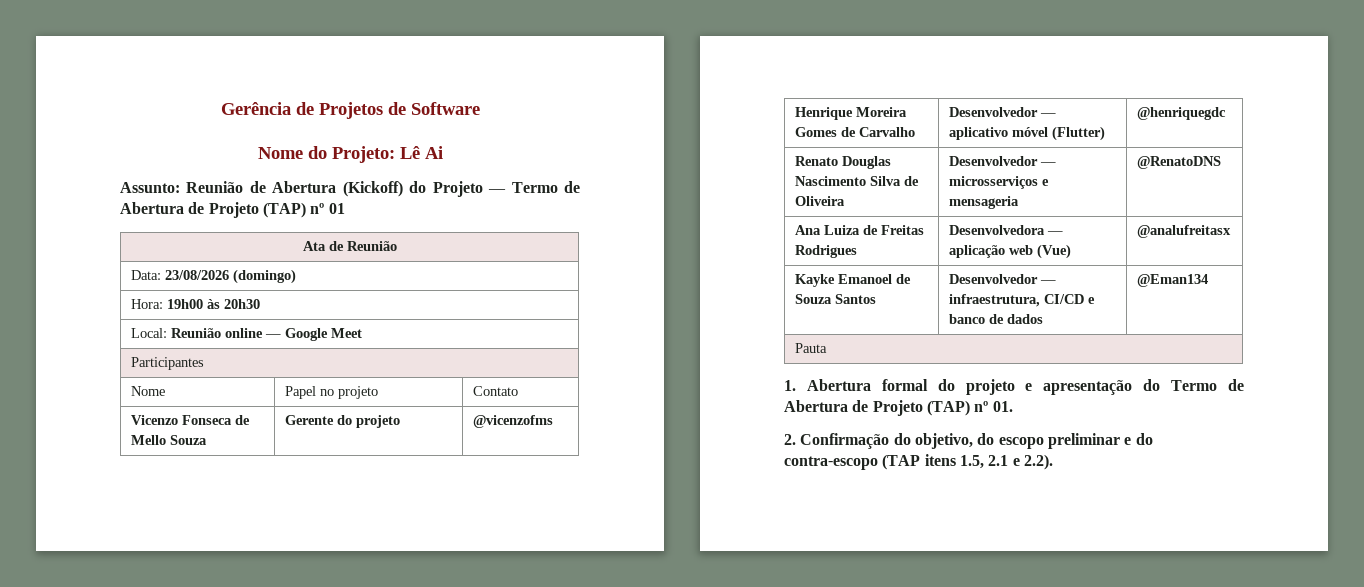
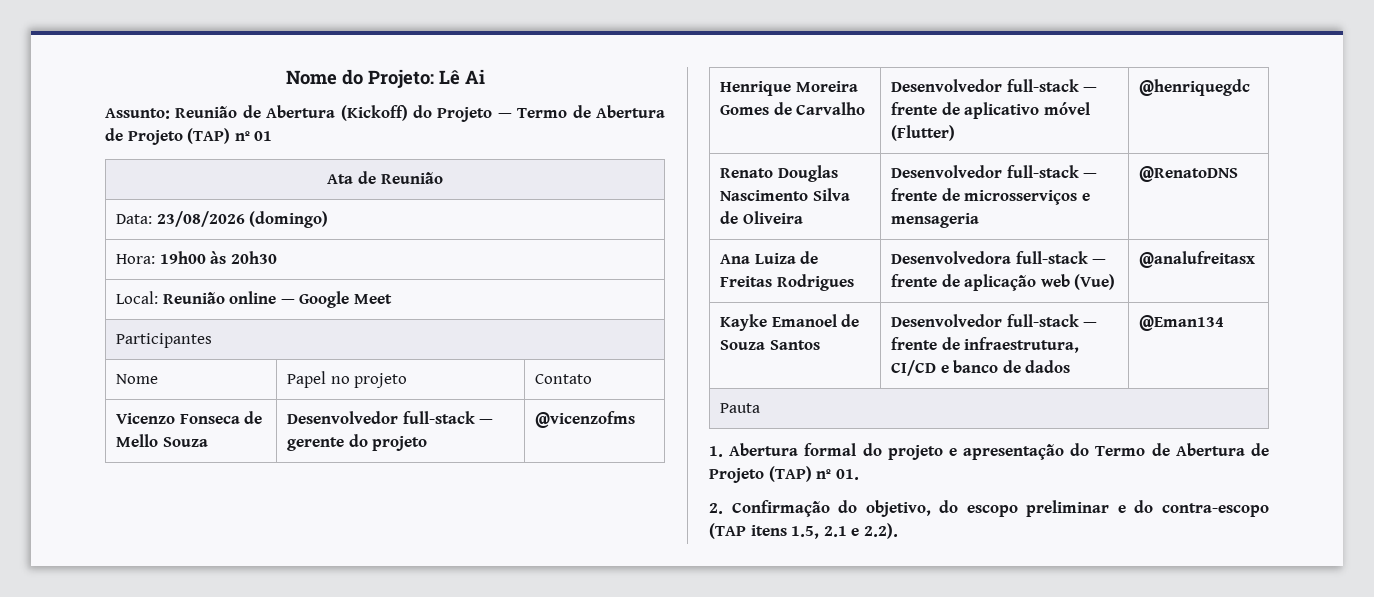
- Gerência de Projetos de Software
- Vicenzo Fonseca de Mello Souza | Gerente do projeto | @vicenzofms
+ Vicenzo Fonseca de Mello Souza | Desenvolvedor full-stack — gerente do projeto | @vicenzofms
- Henrique Moreira Gomes de Carvalho | Desenvolvedor — aplicativo móvel (Flutter) | @henriquegdc
+ Henrique Moreira Gomes de Carvalho | Desenvolvedor full-stack — frente de aplicativo móvel (Flutter) | @henriquegdc
- Renato Douglas Nascimento Silva de Oliveira | Desenvolvedor — microsserviços e mensageria | @RenatoDNS
+ Renato Douglas Nascimento Silva de Oliveira | Desenvolvedor full-stack — frente de microsserviços e mensageria | @RenatoDNS
- Ana Luiza de Freitas Rodrigues | Desenvolvedora — aplicação web (Vue) | @analufreitasx
+ Ana Luiza de Freitas Rodrigues | Desenvolvedora full-stack — frente de aplicação web (Vue) | @analufreitasx
- Kayke Emanoel de Souza Santos | Desenvolvedor — infraestrutura, CI/CD e banco de dados | @Eman134
+ Kayke Emanoel de Souza Santos | Desenvolvedor full-stack — frente de infraestrutura, CI/CD e banco de dados | @Eman134

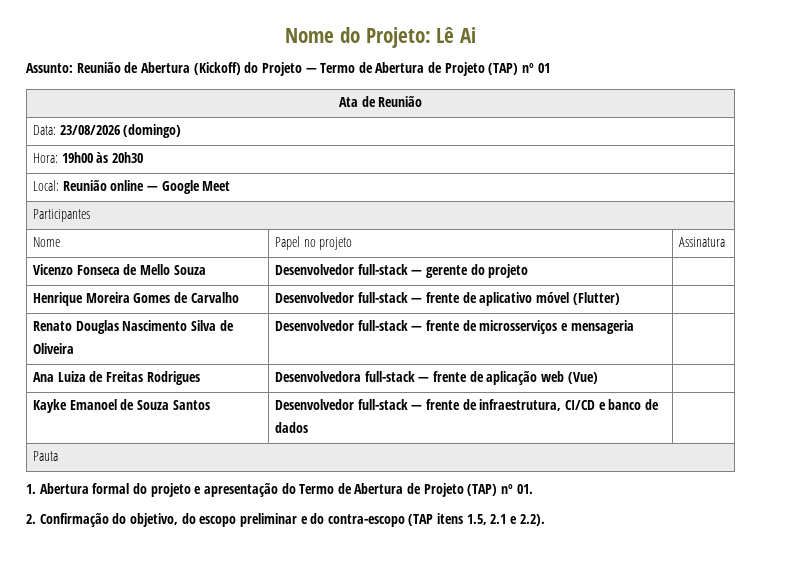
- Nome | Papel no projeto | Contato
+ Nome | Papel no projeto | Assinatura
- Vicenzo Fonseca de Mello Souza | Desenvolvedor full-stack — gerente do projeto | @vicenzofms
+ Vicenzo Fonseca de Mello Souza | Desenvolvedor full-stack — gerente do projeto |
- Henrique Moreira Gomes de Carvalho | Desenvolvedor full-stack — frente de aplicativo móvel (Flutter) | @henriquegdc
+ Henrique Moreira Gomes de Carvalho | Desenvolvedor full-stack — frente de aplicativo móvel (Flutter) |
- Renato Douglas Nascimento Silva de Oliveira | Desenvolvedor full-stack — frente de microsserviços e mensageria | @RenatoDNS
+ Renato Douglas Nascimento Silva de Oliveira | Desenvolvedor full-stack — frente de microsserviços e mensageria |
- Ana Luiza de Freitas Rodrigues | Desenvolvedora full-stack — frente de aplicação web (Vue) | @analufreitasx
+ Ana Luiza de Freitas Rodrigues | Desenvolvedora full-stack — frente de aplicação web (Vue) |
- Kayke Emanoel de Souza Santos | Desenvolvedor full-stack — frente de infraestrutura, CI/CD e banco de dados | @Eman134
+ Kayke Emanoel de Souza Santos | Desenvolvedor full-stack — frente de infraestrutura, CI/CD e banco de dados |

